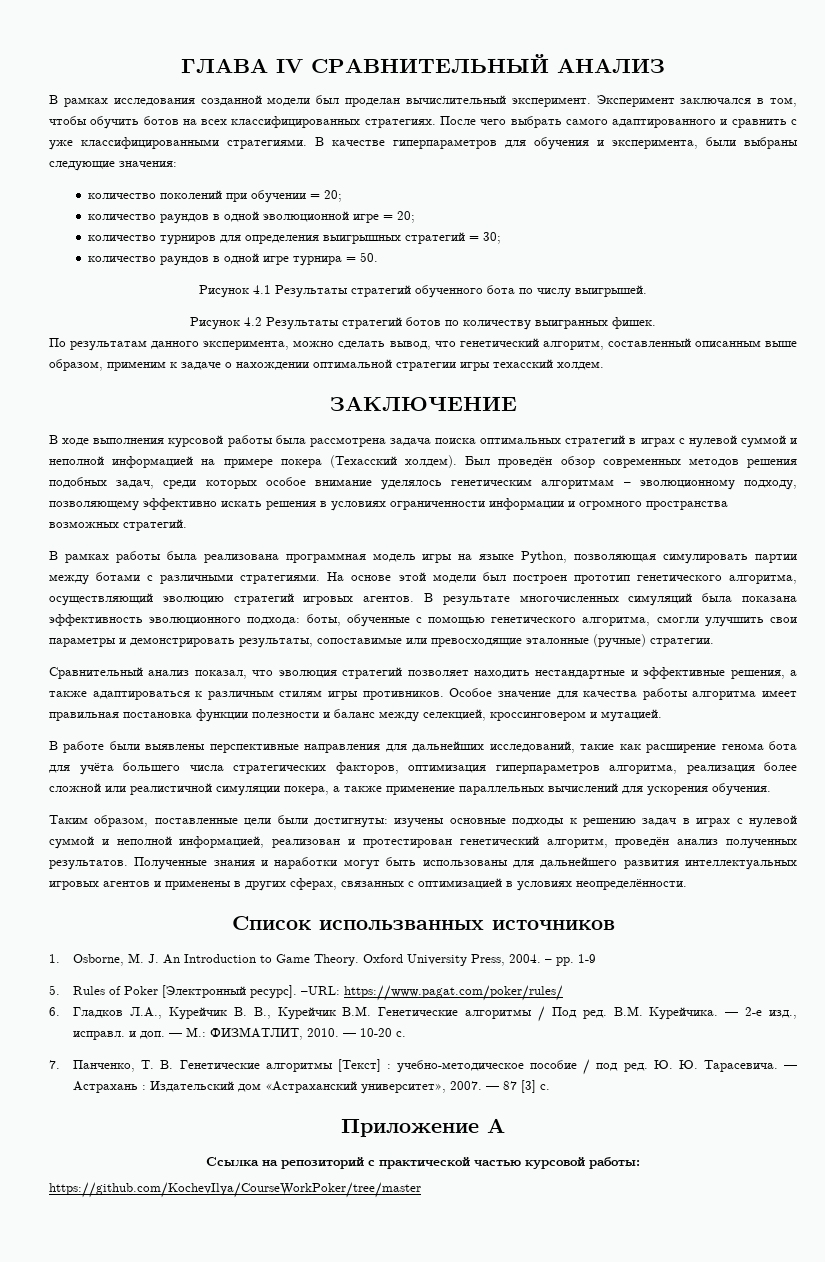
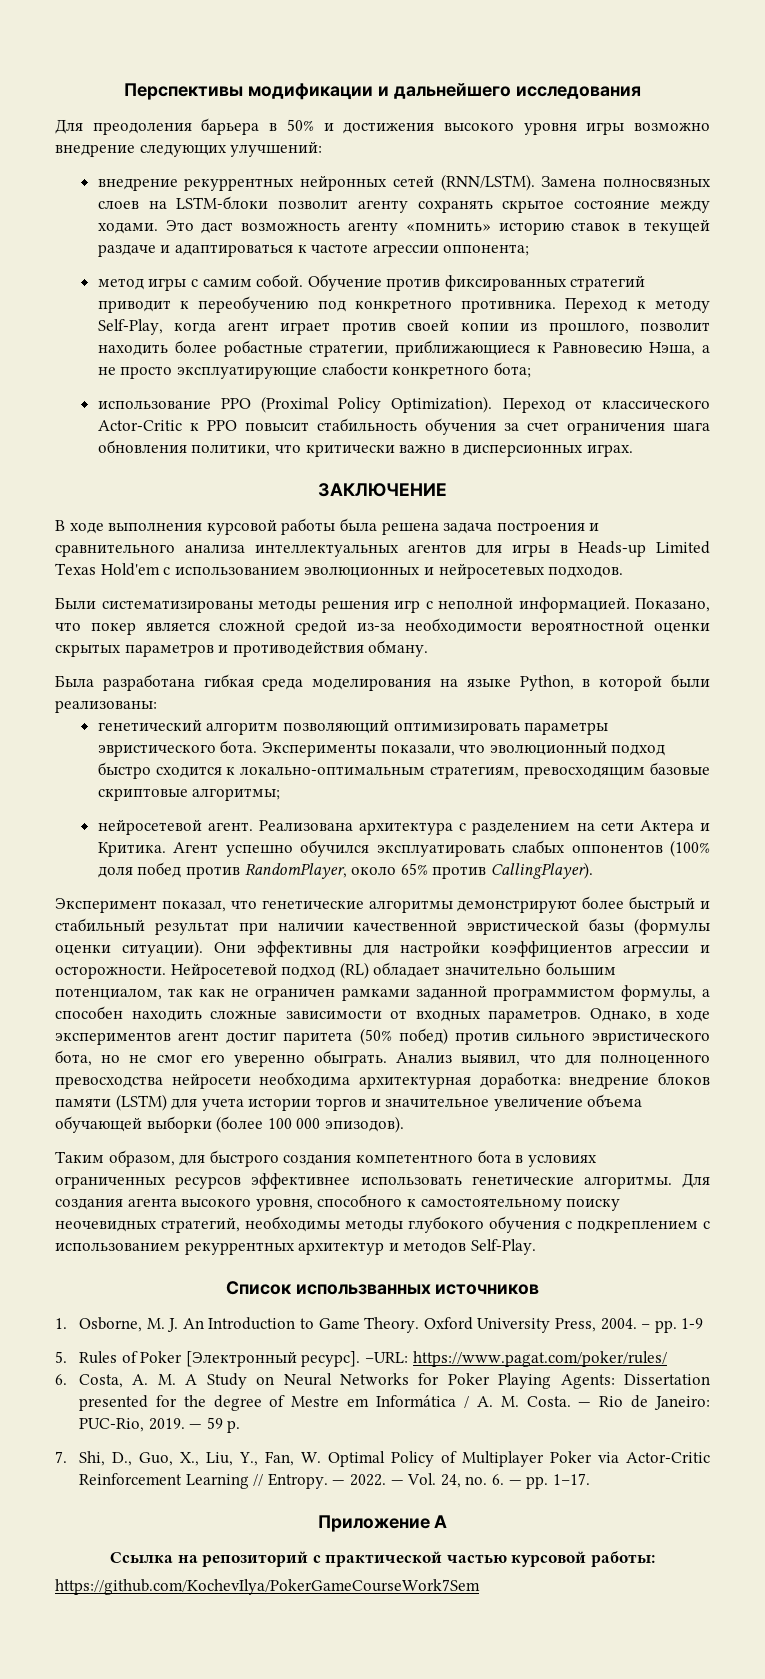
- ГЛАВА IV СРАВНИТЕЛЬНЫЙ АНАЛИЗ
- В рамках исследования созданной модели был проделан вычислительный эксперимент. Эксперимент заключался в том, чтобы обучить ботов на всех классифицированных стратегиях. После чего выбрать самого адаптированного и сравнить с уже классифицированными стратегиями. В качестве гиперпараметров для обучения и эксперимента, были выбраны следующие значения:
- количество поколений при обучении = 20;
- количество раундов в одной эволюционной игре = 20;
- количество турниров для определения выигрышных стратегий = 30;
- количество раундов в одной игре турнира = 50.
- Рисунок 4.1 Результаты стратегий обученного бота по числу выигрышей.
- Рисунок 4.2 Результаты стратегий ботов по количеству выигранных фишек.
- По результатам данного эксперимента, можно сделать вывод, что генетический алгоритм, составленный описанным выше образом, применим к задаче о нахождении оптимальной стратегии игры техасский холдем.
+ Перспективы модификации и дальнейшего исследования
+ Для преодоления барьера в 50% и достижения высокого уровня игры возможно внедрение следующих улучшений:
+ внедрение рекуррентных нейронных сетей (RNN/LSTM). Замена полносвязных слоев на LSTM-блоки позволит агенту сохранять скрытое состояние между ходами. Это даст возможность агенту «помнить» историю ставок в текущей раздаче и адаптироваться к частоте агрессии оппонента;
+ метод игры с самим собой. Обучение против фиксированных стратегий приводит к переобучению под конкретного противника. Переход к методу Self-Play, когда агент играет против своей копии из прошлого, позволит находить более робастные стратегии, приближающиеся к Равновесию Нэша, а не просто эксплуатирующие слабости конкретного бота;
+ использование PPO (Proximal Policy Optimization). Переход от классического Actor-Critic к PPO повысит стабильность обучения за счет ограничения шага обновления политики, что критически важно в дисперсионных играх.
- В ходе выполнения курсовой работы была рассмотрена задача поиска оптимальных стратегий в играх с нулевой суммой и неполной информацией на примере покера (Техасский холдем). Был проведён обзор современных методов решения подобных задач, среди которых особое внимание уделялось генетическим алгоритмам – эволюционному подходу, позволяющему эффективно искать решения в условиях ограниченности информации и огромного пространства возможных стратегий.
- В рамках работы была реализована программная модель игры на языке Python, позволяющая симулировать партии между ботами с различными стратегиями. На основе этой модели был построен прототип генетического алгоритма, осуществляющий эволюцию стратегий игровых агентов. В результате многочисленных симуляций была показана эффективность эволюционного подхода: боты, обученные с помощью генетического алгоритма, смогли улучшить свои параметры и демонстрировать результаты, сопоставимые или превосходящие эталонные (ручные) стратегии.
- Сравнительный анализ показал, что эволюция стратегий позволяет находить нестандартные и эффективные решения, а также адаптироваться к различным стилям игры противников. Особое значение для качества работы алгоритма имеет правильная постановка функции полезности и баланс между селекцией, кроссинговером и мутацией.
- В работе были выявлены перспективные направления для дальнейших исследований, такие как расширение генома бота для учёта большего числа стратегических факторов, оптимизация гиперпараметров алгоритма, реализация более сложной или реалистичной симуляции покера, а также применение параллельных вычислений для ускорения обучения.
- Таким образом, поставленные цели были достигнуты: изучены основные подходы к решению задач в играх с нулевой суммой и неполной информацией, реализован и протестирован генетический алгоритм, проведён анализ полученных результатов. Полученные знания и наработки могут быть использованы для дальнейшего развития интеллектуальных игровых агентов и применены в других сферах, связанных с оптимизацией в условиях неопределённости.
+ В ходе выполнения курсовой работы была решена задача построения и сравнительного анализа интеллектуальных агентов для игры в Heads-up Limited Texas Hold'em с использованием эволюционных и нейросетевых подходов.
+ Были систематизированы методы решения игр с неполной информацией. Показано, что покер является сложной средой из-за необходимости вероятностной оценки скрытых параметров и противодействия обману.
+ Была разработана гибкая среда моделирования на языке Python, в которой были реализованы:
+ генетический алгоритм позволяющий оптимизировать параметры эвристического бота. Эксперименты показали, что эволюционный подход быстро сходится к локально-оптимальным стратегиям, превосходящим базовые скриптовые алгоритмы;
+ нейросетевой агент. Реализована архитектура с разделением на сети Актера и Критика. Агент успешно обучился эксплуатировать слабых оппонентов (100% доля побед против RandomPlayer, около 65% против CallingPlayer).
+ Эксперимент показал, что генетические алгоритмы демонстрируют более быстрый и стабильный результат при наличии качественной эвристической базы (формулы оценки ситуации). Они эффективны для настройки коэффициентов агрессии и осторожности. Нейросетевой подход (RL) обладает значительно большим потенциалом, так как не ограничен рамками заданной программистом формулы, а способен находить сложные зависимости от входных параметров. Однако, в ходе экспериментов агент достиг паритета (50% побед) против сильного эвристического бота, но не смог его уверенно обыграть. Анализ выявил, что для полноценного превосходства нейросети необходима архитектурная доработка: внедрение блоков памяти (LSTM) для учета истории торгов и значительное увеличение объема обучающей выборки (более 100 000 эпизодов).
+ Таким образом, для быстрого создания компетентного бота в условиях ограниченных ресурсов эффективнее использовать генетические алгоритмы. Для создания агента высокого уровня, способного к самостоятельному поиску неочевидных стратегий, необходимы методы глубокого обучения с подкреплением с использованием рекуррентных архитектур и методов Self-Play.
- 6. Гладков Л.А., Курейчик В. В., Курейчик В.М. Генетические алгоритмы / Под ред. В.М. Курейчика. — 2-е изд., исправл. и доп. — М.: ФИЗМАТЛИТ, 2010. — 10-20 с.
- 7. Панченко, Т. В. Генетические алгоритмы [Текст] : учебно-методическое пособие / под ред. Ю. Ю. Тарасевича. — Астрахань : Издательский дом «Астраханский университет», 2007. — 87 [3] с.
+ 6. Costa, A. M. A Study on Neural Networks for Poker Playing Agents: Dissertation presented for the degree of Mestre em Informática / A. M. Costa. — Rio de Janeiro: PUC-Rio, 2019. — 59 p.
+ 7. Shi, D., Guo, X., Liu, Y., Fan, W. Optimal Policy of Multiplayer Poker via Actor-Critic Reinforcement Learning // Entropy. — 2022. — Vol. 24, no. 6. — pp. 1–17.
- https://github.com/KochevIlya/CourseWorkPoker/tree/master
+ https://github.com/KochevIlya/PokerGameCourseWork7Sem

